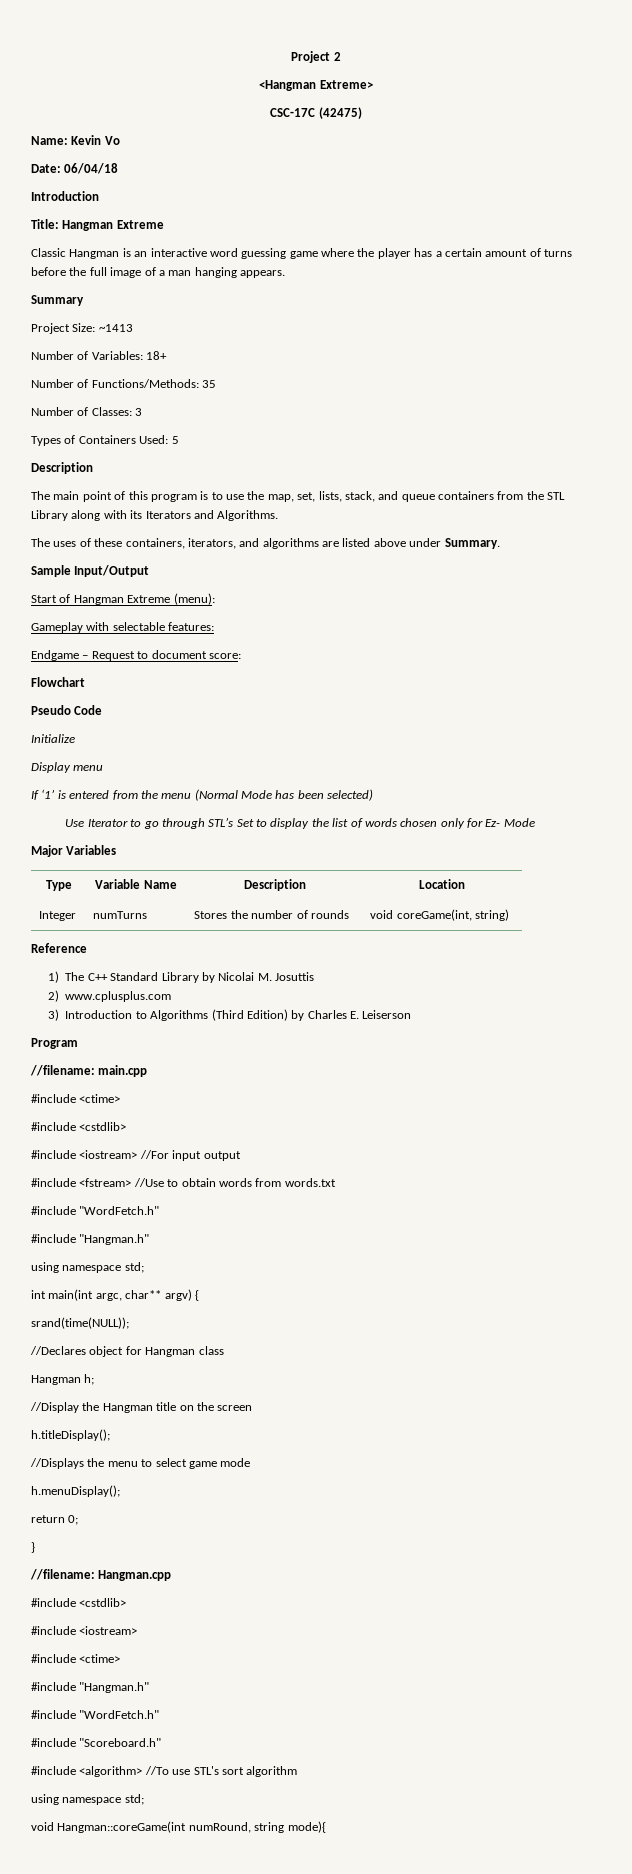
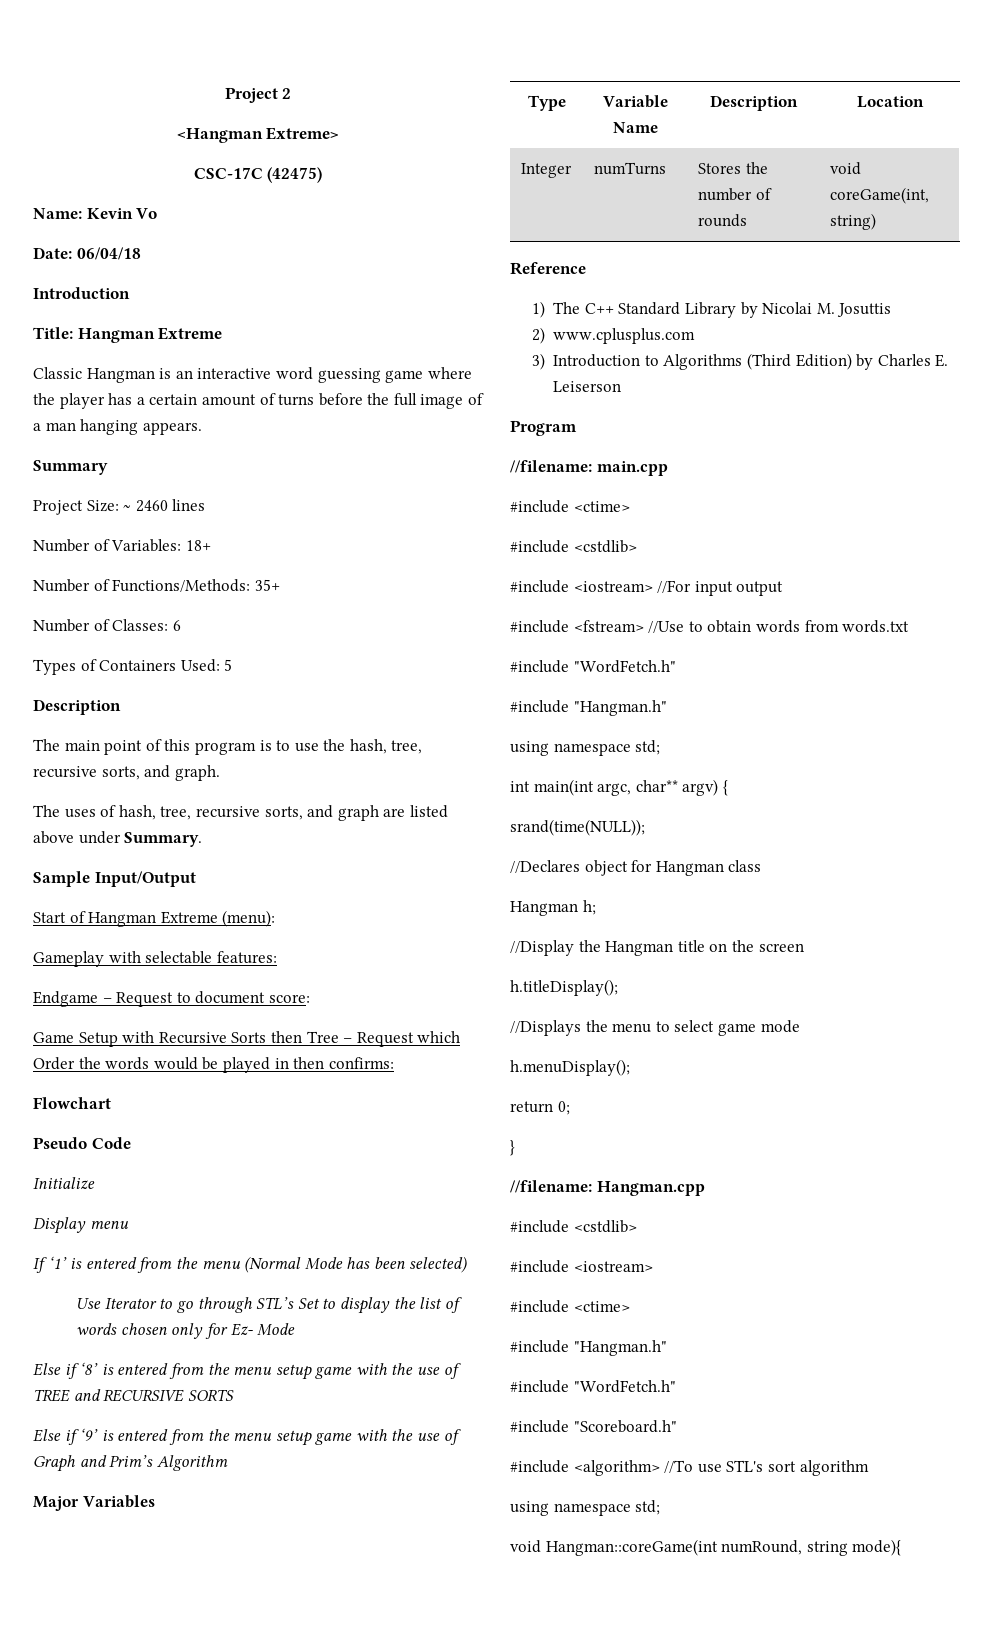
- Project Size: ~1413
+ Project Size: ~ 2460 lines
- Number of Functions/Methods: 35
+ Number of Functions/Methods: 35+
- Number of Classes: 3
+ Number of Classes: 6
- The main point of this program is to use the map, set, lists, stack, and queue containers from the STL Library along with its Iterators and Algorithms.
- The uses of these containers, iterators, and algorithms are listed above under Summary.
+ The main point of this program is to use the hash, tree, recursive sorts, and graph.
+ The uses of hash, tree, recursive sorts, and graph are listed above under Summary.
+ Game Setup with Recursive Sorts then Tree – Request which Order the words would be played in then confirms:
+ Else if ‘8’ is entered from the menu setup game with the use of TREE and RECURSIVE SORTS
+ Else if ‘9’ is entered from the menu setup game with the use of Graph and Prim’s Algorithm

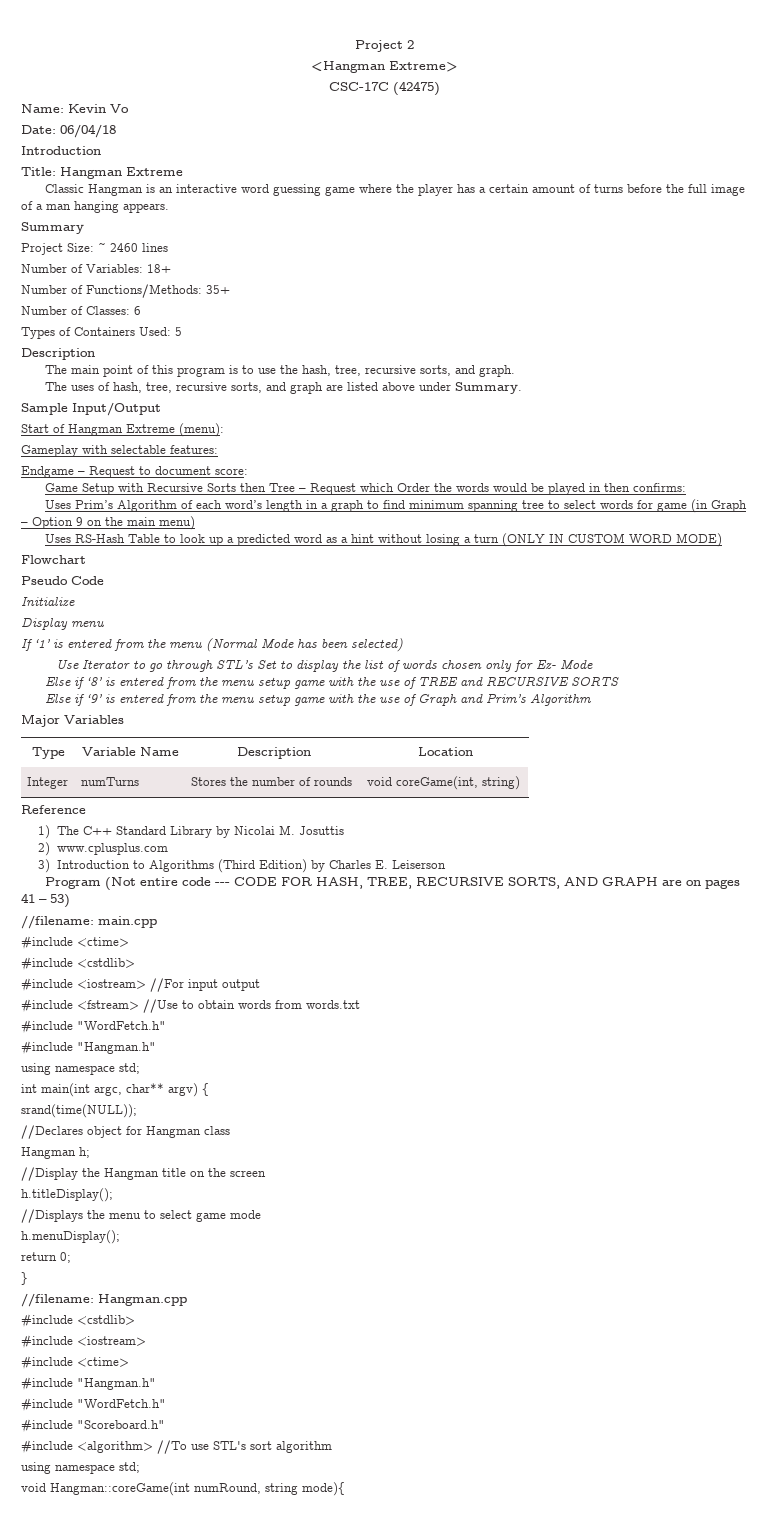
+ Uses Prim’s Algorithm of each word’s length in a graph to find minimum spanning tree to select words for game (in Graph – Option 9 on the main menu)
+ Uses RS-Hash Table to look up a predicted word as a hint without losing a turn (ONLY IN CUSTOM WORD MODE)
- Program
+ Program (Not entire code --- CODE FOR HASH, TREE, RECURSIVE SORTS, AND GRAPH are on pages 41 – 53)

